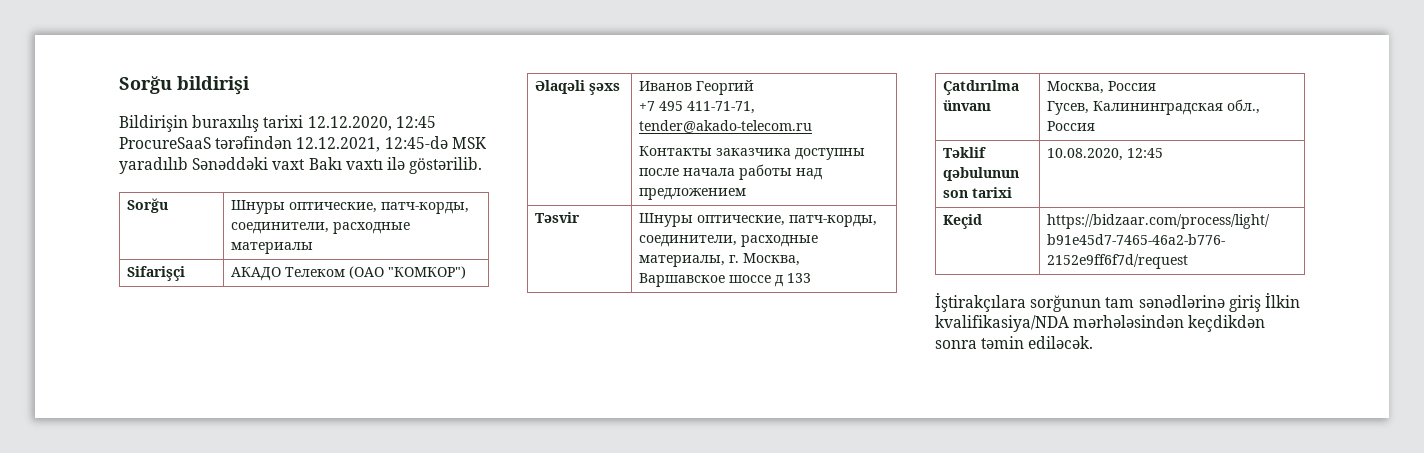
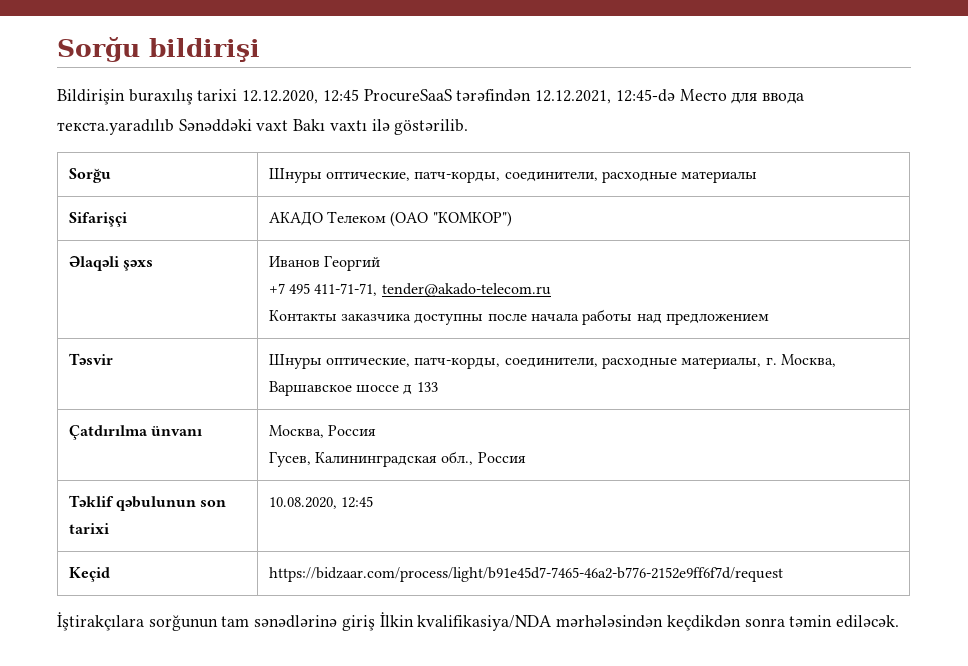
- Bildirişin buraxılış tarixi 12.12.2020, 12:45 ProcureSaaS tərəfindən 12.12.2021, 12:45-də MSK yaradılıb Sənəddəki vaxt Bakı vaxtı ilə göstərilib.
+ Bildirişin buraxılış tarixi 12.12.2020, 12:45 ProcureSaaS tərəfindən 12.12.2021, 12:45-də Место для ввода текста.yaradılıb Sənəddəki vaxt Bakı vaxtı ilə göstərilib.

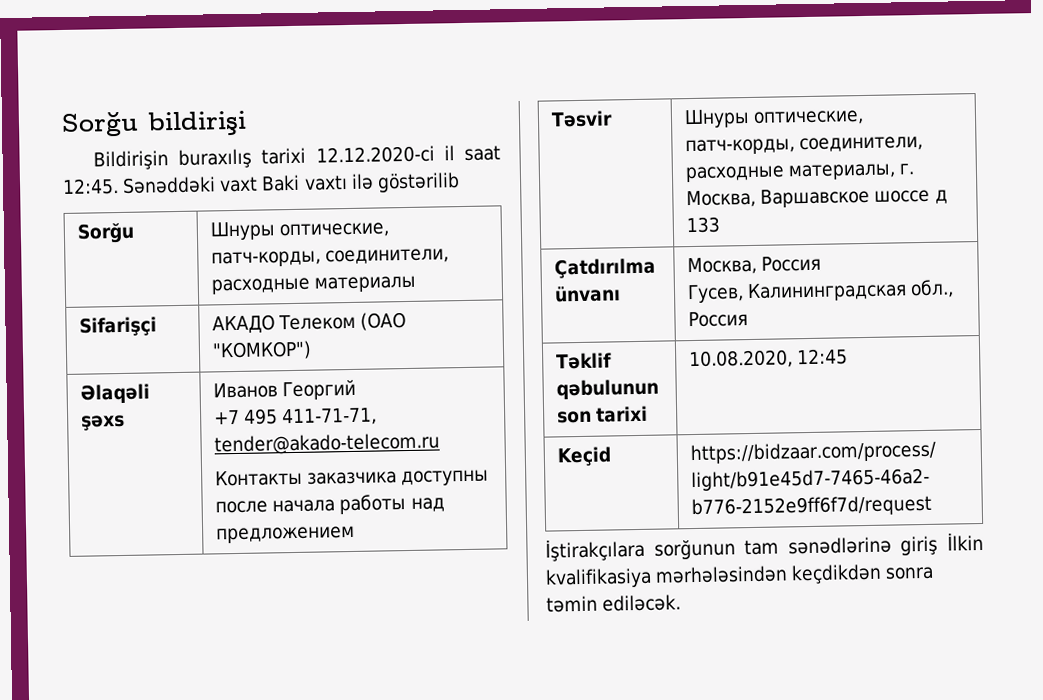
- Bildirişin buraxılış tarixi 12.12.2020, 12:45 ProcureSaaS tərəfindən 12.12.2021, 12:45-də Место для ввода текста.yaradılıb Sənəddəki vaxt Bakı vaxtı ilə göstərilib.
+ Bildirişin buraxılış tarixi 12.12.2020-ci il saat 12:45. Sənəddəki vaxt Baki vaxtı ilə göstərilib
- İştirakçılara sorğunun tam sənədlərinə giriş İlkin kvalifikasiya/NDA mərhələsindən keçdikdən sonra təmin ediləcək.
+ İştirakçılara sorğunun tam sənədlərinə giriş İlkin kvalifikasiya mərhələsindən keçdikdən sonra təmin ediləcək.

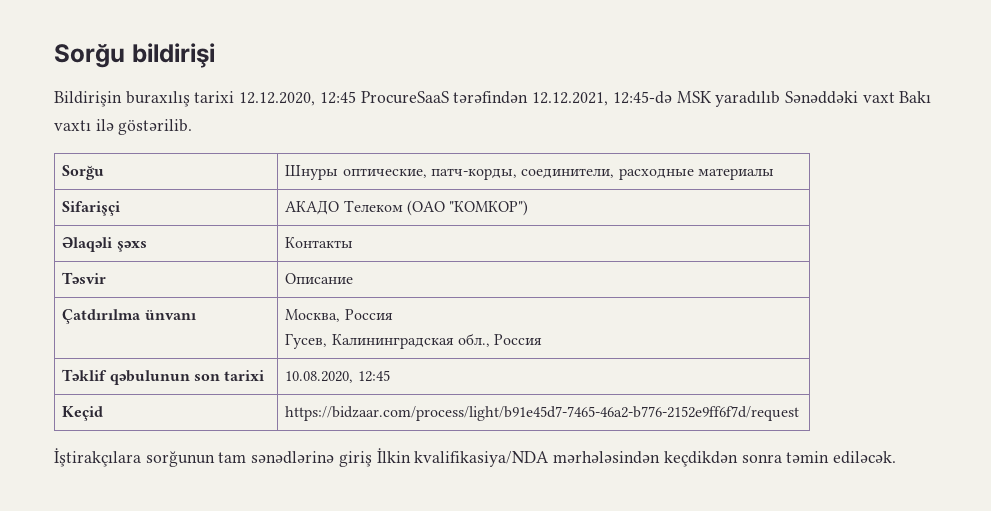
- Bildirişin buraxılış tarixi 12.12.2020-ci il saat 12:45. Sənəddəki vaxt Baki vaxtı ilə göstərilib
+ Bildirişin buraxılış tarixi 12.12.2020, 12:45 ProcureSaaS tərəfindən 12.12.2021, 12:45-də MSK yaradılıb Sənəddəki vaxt Bakı vaxtı ilə göstərilib.
- Əlaqəli şəxs | Иванов Георгий
- +7 495 411-71-71, tender@akado-telecom.ru
- Контакты заказчика доступны после начала работы над предложением
- Təsvir | Шнуры оптические, патч-корды, соединители, расходные материалы, г. Москва, Варшавское шоссе д 133
+ Əlaqəli şəxs | Контакты
+ Təsvir | Описание
- İştirakçılara sorğunun tam sənədlərinə giriş İlkin kvalifikasiya mərhələsindən keçdikdən sonra təmin ediləcək.
+ İştirakçılara sorğunun tam sənədlərinə giriş İlkin kvalifikasiya/NDA mərhələsindən keçdikdən sonra təmin ediləcək.

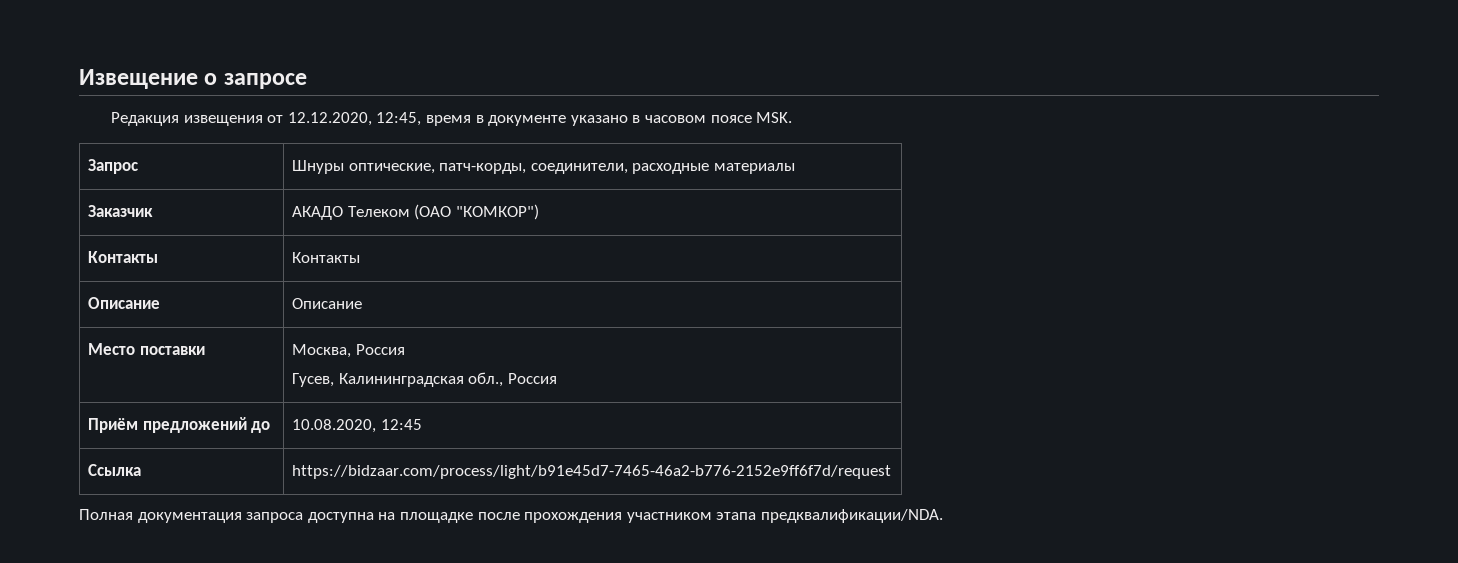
- Sorğu bildirişi
- Bildirişin buraxılış tarixi 12.12.2020, 12:45 ProcureSaaS tərəfindən 12.12.2021, 12:45-də MSK yaradılıb Sənəddəki vaxt Bakı vaxtı ilə göstərilib.
- Sorğu | Шнуры оптические, патч-корды, соединители, расходные материалы
+ Извещение о запросе
+ Редакция извещения от 12.12.2020, 12:45, время в документе указано в часовом поясе MSK.
+ Запрос | Шнуры оптические, патч-корды, соединители, расходные материалы
- Sifarişçi | АКАДО Телеком (ОАО "КОМКОР")
+ Заказчик | АКАДО Телеком (ОАО "КОМКОР")
- Əlaqəli şəxs | Контакты
+ Контакты | Контакты
- Təsvir | Описание
+ Описание | Описание
- Çatdırılma ünvanı | Москва, Россия
+ Место поставки | Москва, Россия
- Təklif qəbulunun son tarixi | 10.08.2020, 12:45
+ Приём предложений до | 10.08.2020, 12:45
- Keçid | https://bidzaar.com/process/light/b91e45d7-7465-46a2-b776-2152e9ff6f7d/request
+ Ссылка | https://bidzaar.com/process/light/b91e45d7-7465-46a2-b776-2152e9ff6f7d/request
- İştirakçılara sorğunun tam sənədlərinə giriş İlkin kvalifikasiya/NDA mərhələsindən keçdikdən sonra təmin ediləcək.
+ Полная документация запроса доступна на площадке после прохождения участником этапа предквалификации/NDA.

